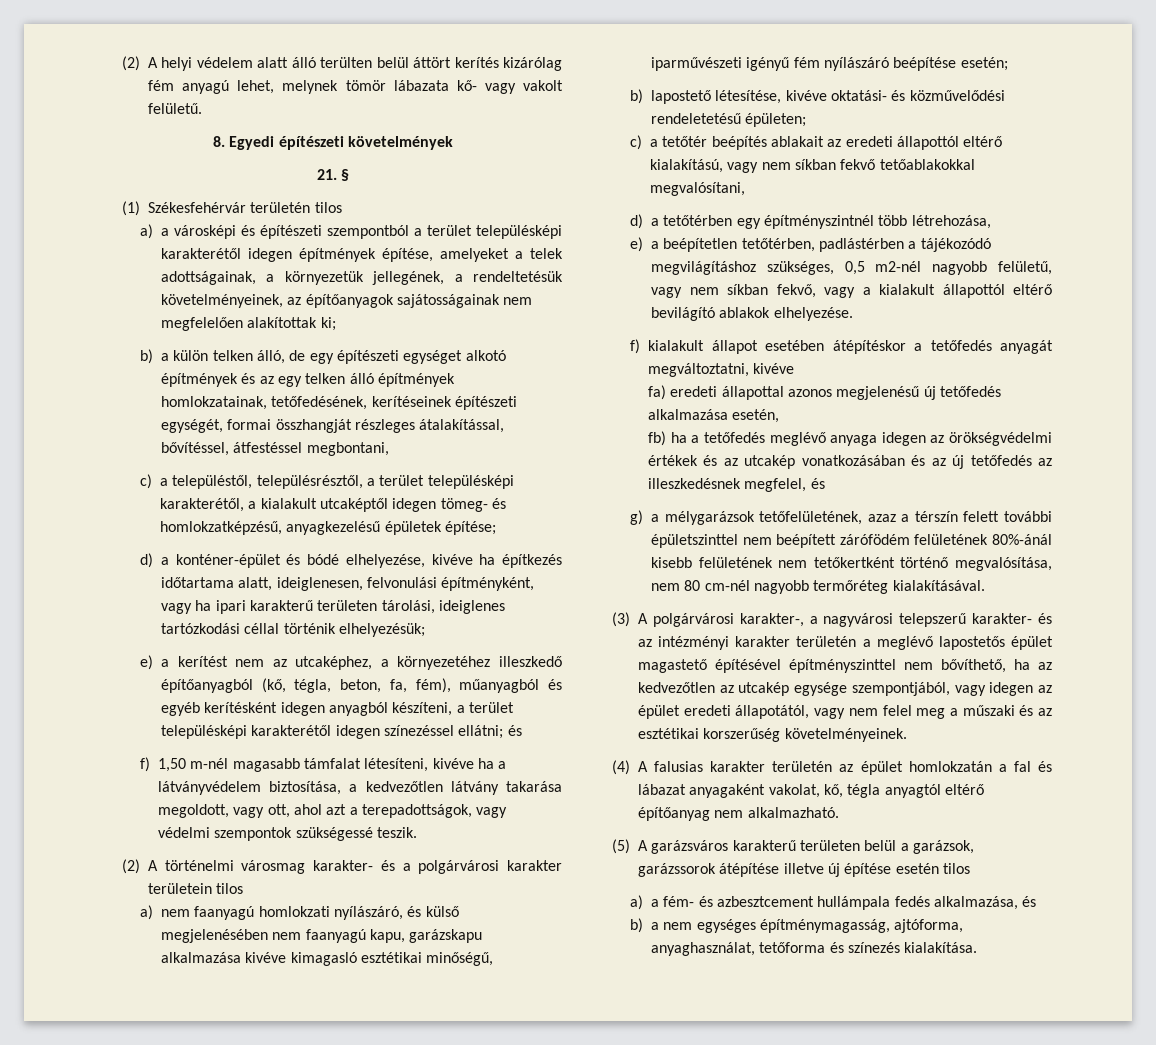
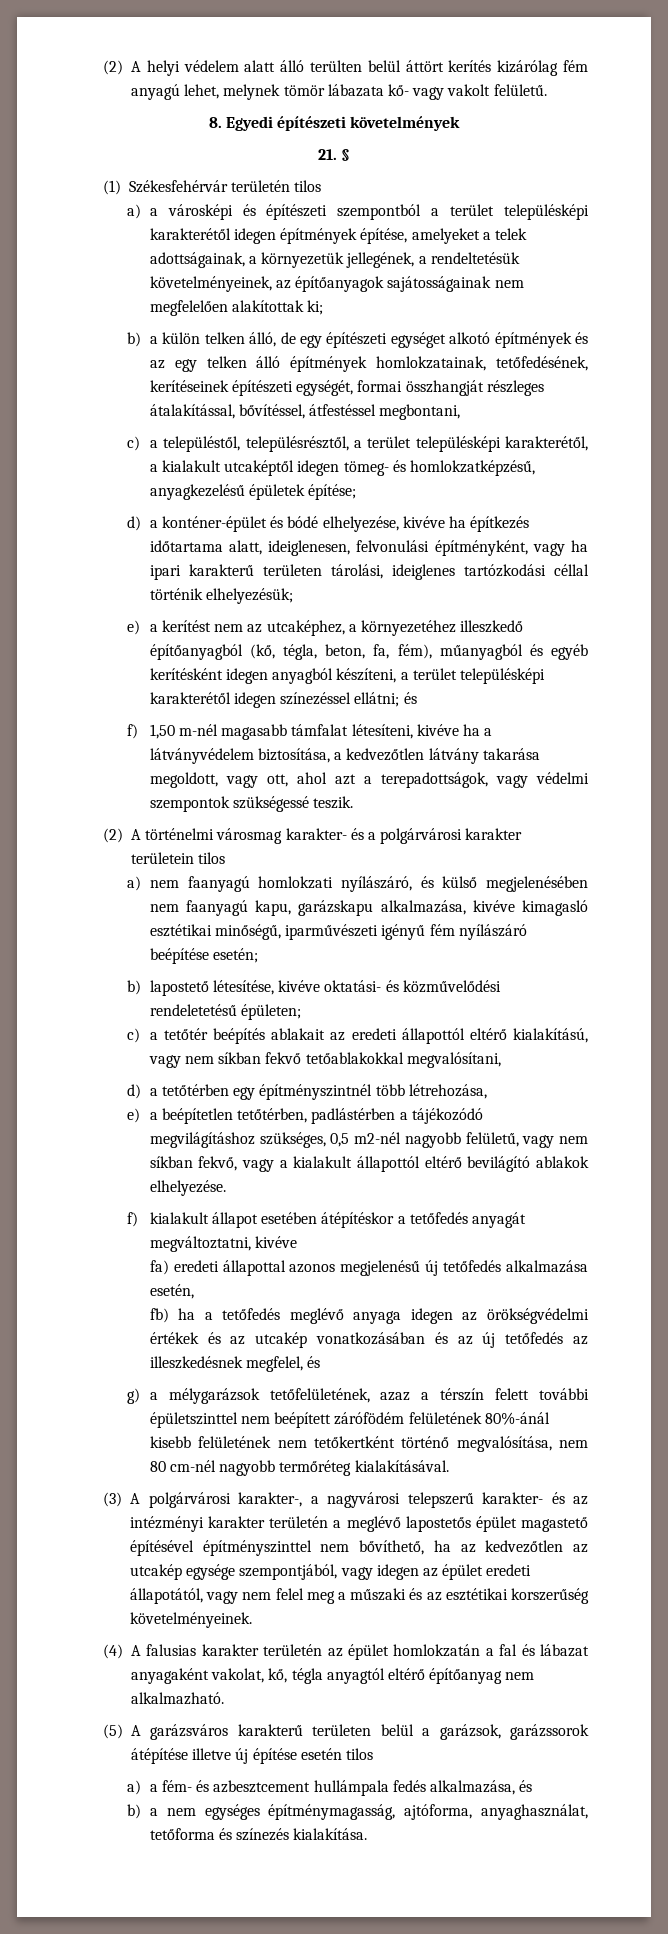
- a) nem faanyagú homlokzati nyílászáró, és külső megjelenésében nem faanyagú kapu, garázskapu alkalmazása kivéve kimagasló esztétikai minőségű, iparművészeti igényű fém nyílászáró beépítése esetén;
+ a) nem faanyagú homlokzati nyílászáró, és külső megjelenésében nem faanyagú kapu, garázskapu alkalmazása, kivéve kimagasló esztétikai minőségű, iparművészeti igényű fém nyílászáró beépítése esetén;

